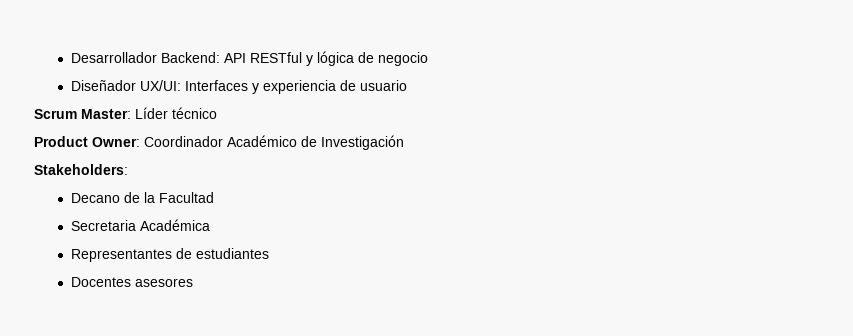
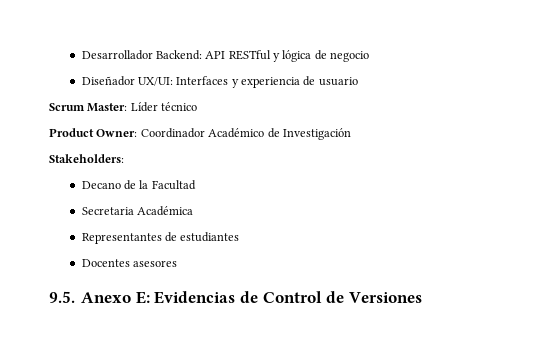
+ 9.5. Anexo E: Evidencias de Control de Versiones

